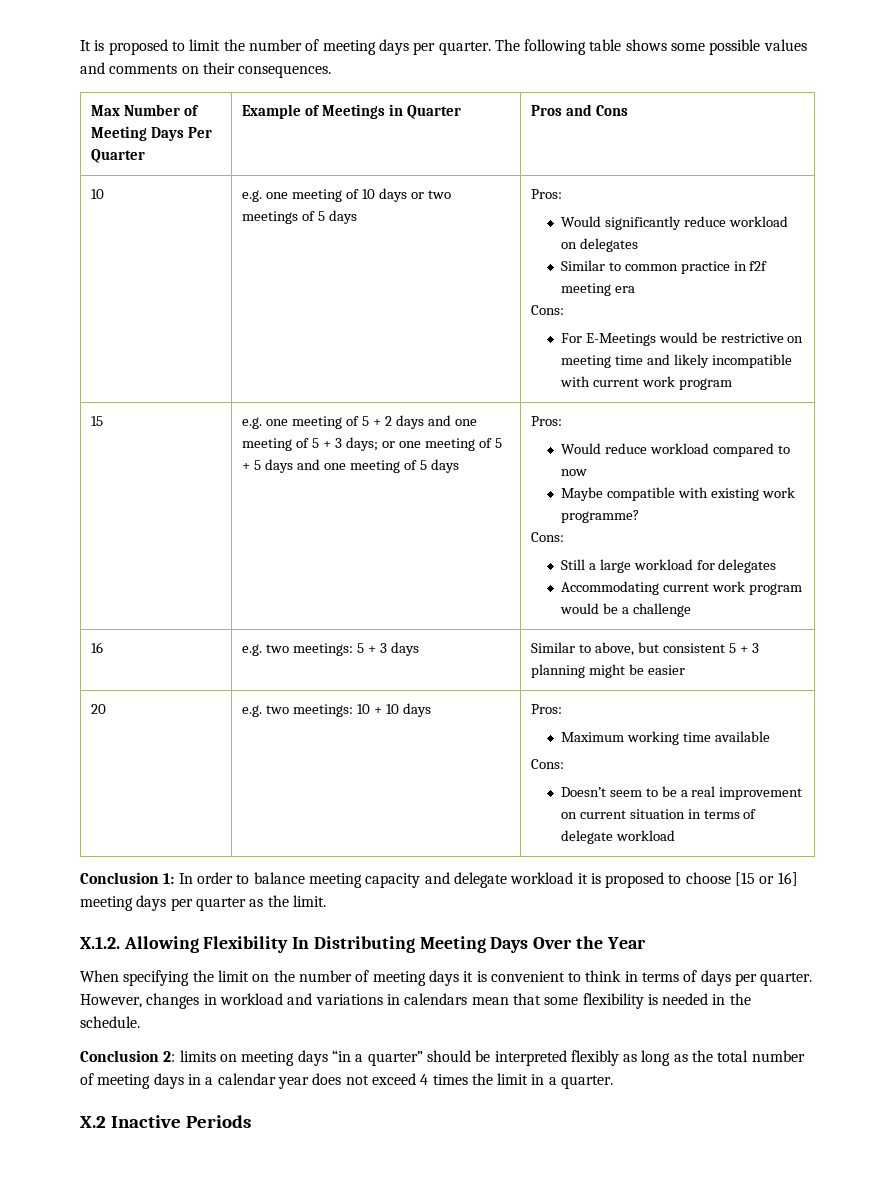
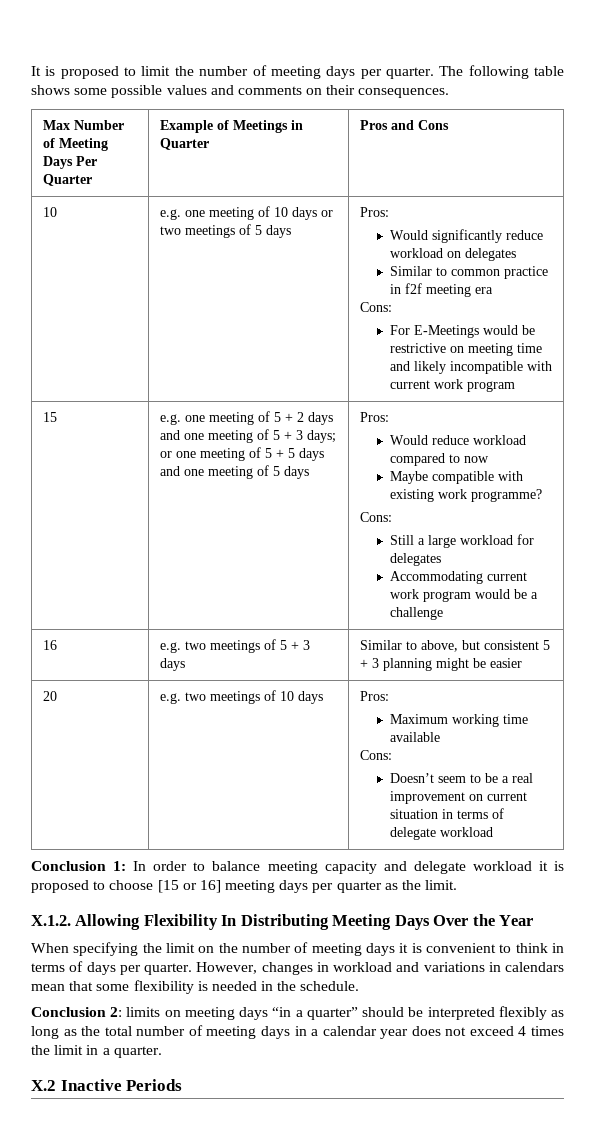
- 16 | e.g. two meetings: 5 + 3 days | Similar to above, but consistent 5 + 3 planning might be easier
+ 16 | e.g. two meetings of 5 + 3 days | Similar to above, but consistent 5 + 3 planning might be easier
- 20 | e.g. two meetings: 10 + 10 days | Pros:
+ 20 | e.g. two meetings of 10 days | Pros:

